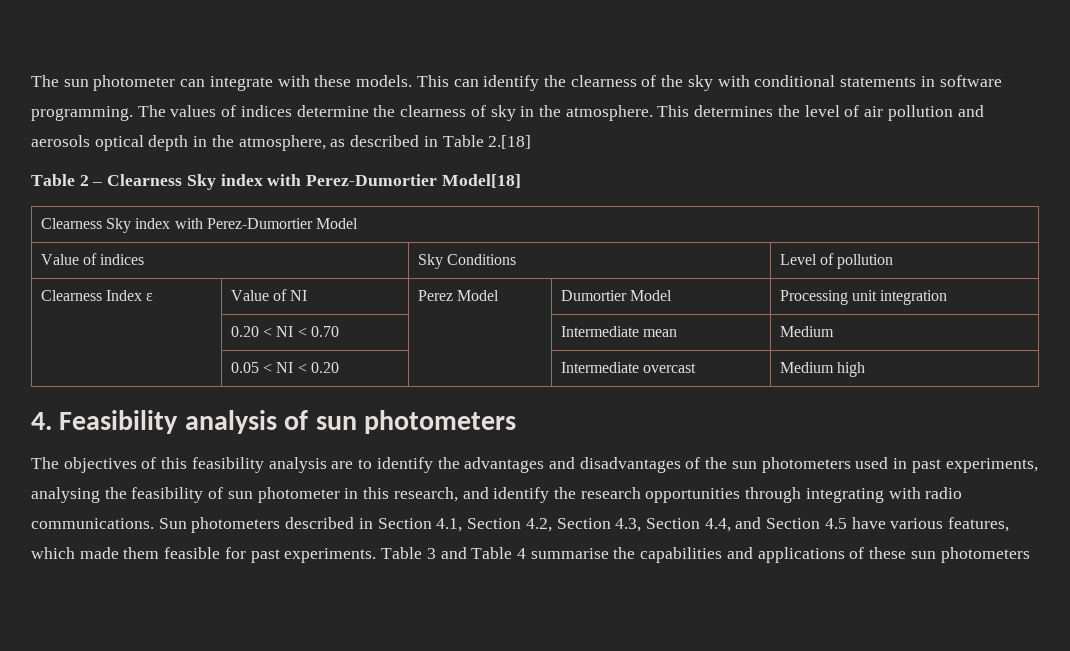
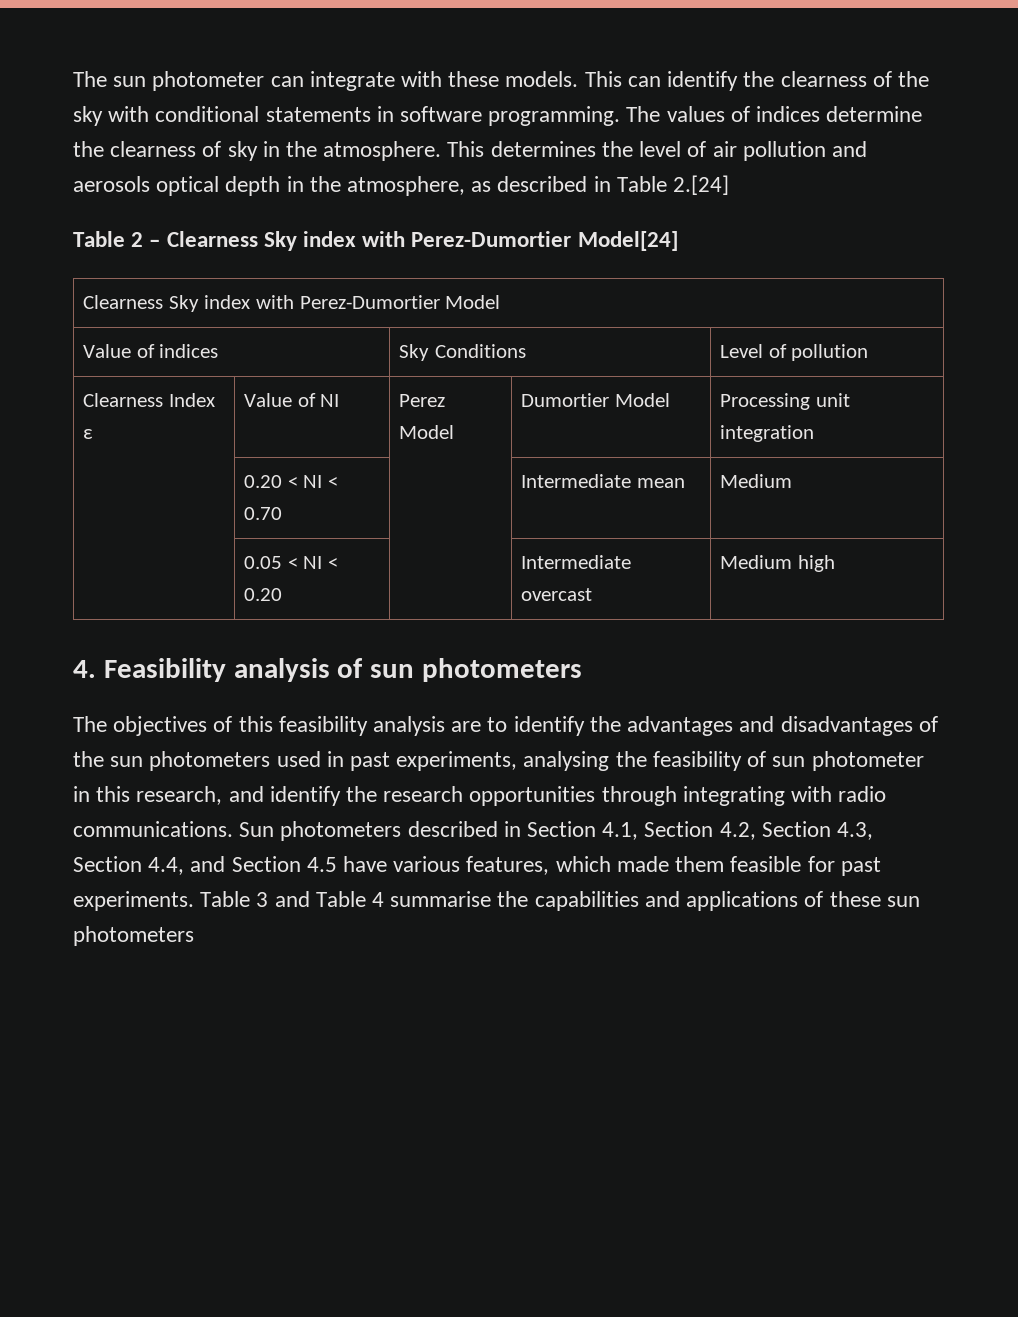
- This determines the level of air pollution and aerosols optical depth in the atmosphere, as described in Table 2.[18]
+ This determines the level of air pollution and aerosols optical depth in the atmosphere, as described in Table 2.[24]
- Table 2 – Clearness Sky index with Perez-Dumortier Model[18]
+ Table 2 – Clearness Sky index with Perez-Dumortier Model[24]

